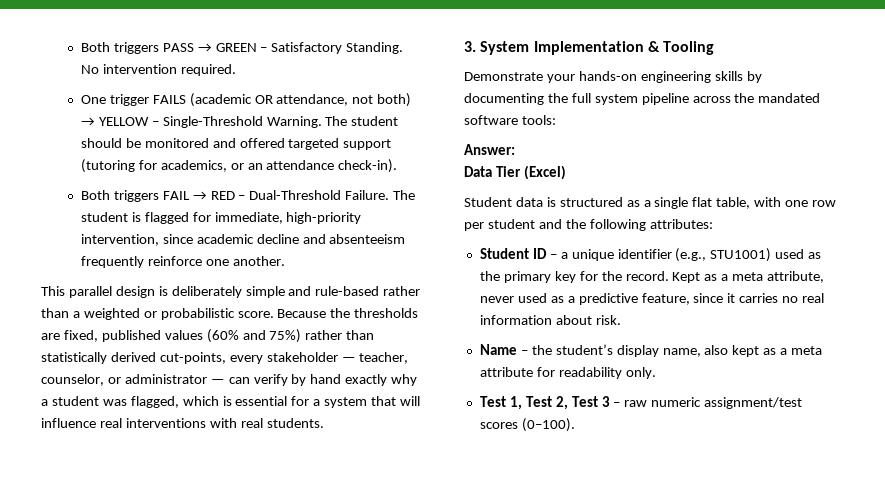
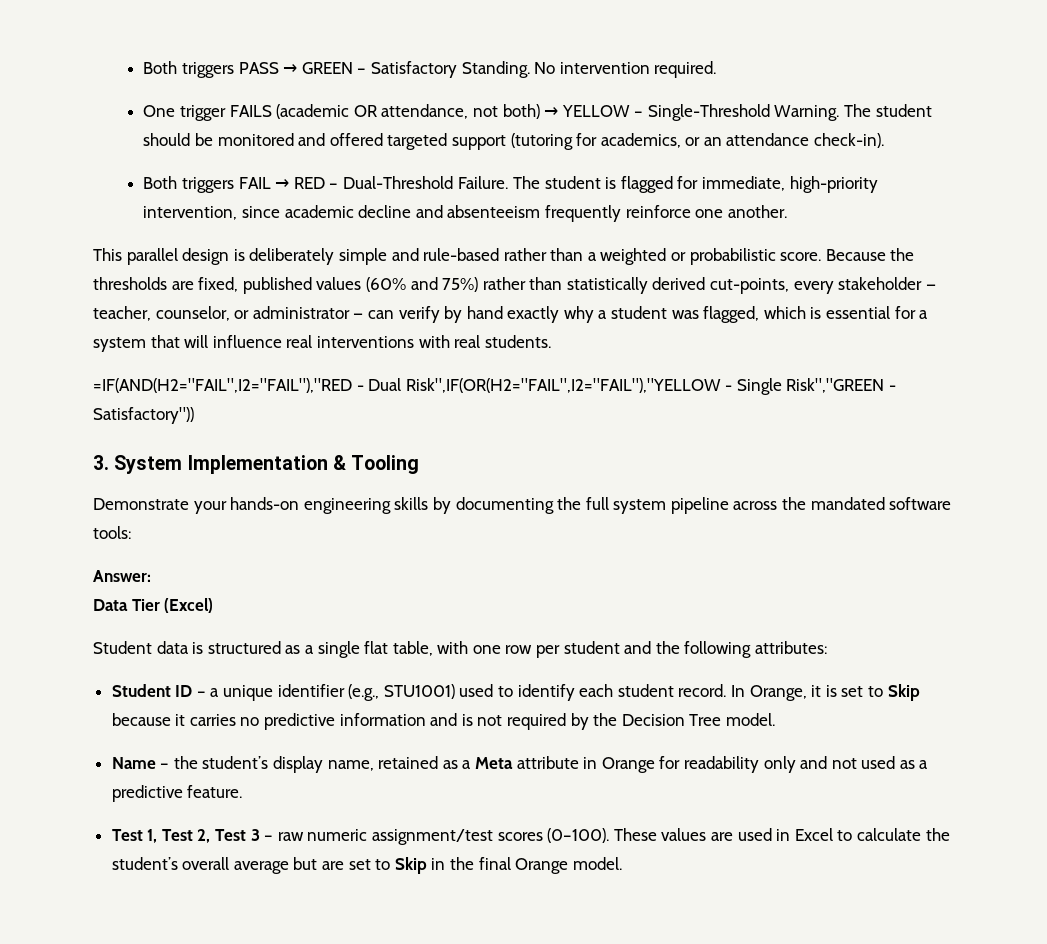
+ =IF(AND(H2="FAIL",I2="FAIL"),"RED - Dual Risk",IF(OR(H2="FAIL",I2="FAIL"),"YELLOW - Single Risk","GREEN - Satisfactory"))
- Student ID – a unique identifier (e.g., STU1001) used as the primary key for the record. Kept as a meta attribute, never used as a predictive feature, since it carries no real information about risk.
+ Student ID – a unique identifier (e.g., STU1001) used to identify each student record. In Orange, it is set to Skip because it carries no predictive information and is not required by the Decision Tree model.
- Name – the student’s display name, also kept as a meta attribute for readability only.
+ Name – the student’s display name, retained as a Meta attribute in Orange for readability only and not used as a predictive feature.
+ These values are used in Excel to calculate the student’s overall average but are set to Skip in the final Orange model.

